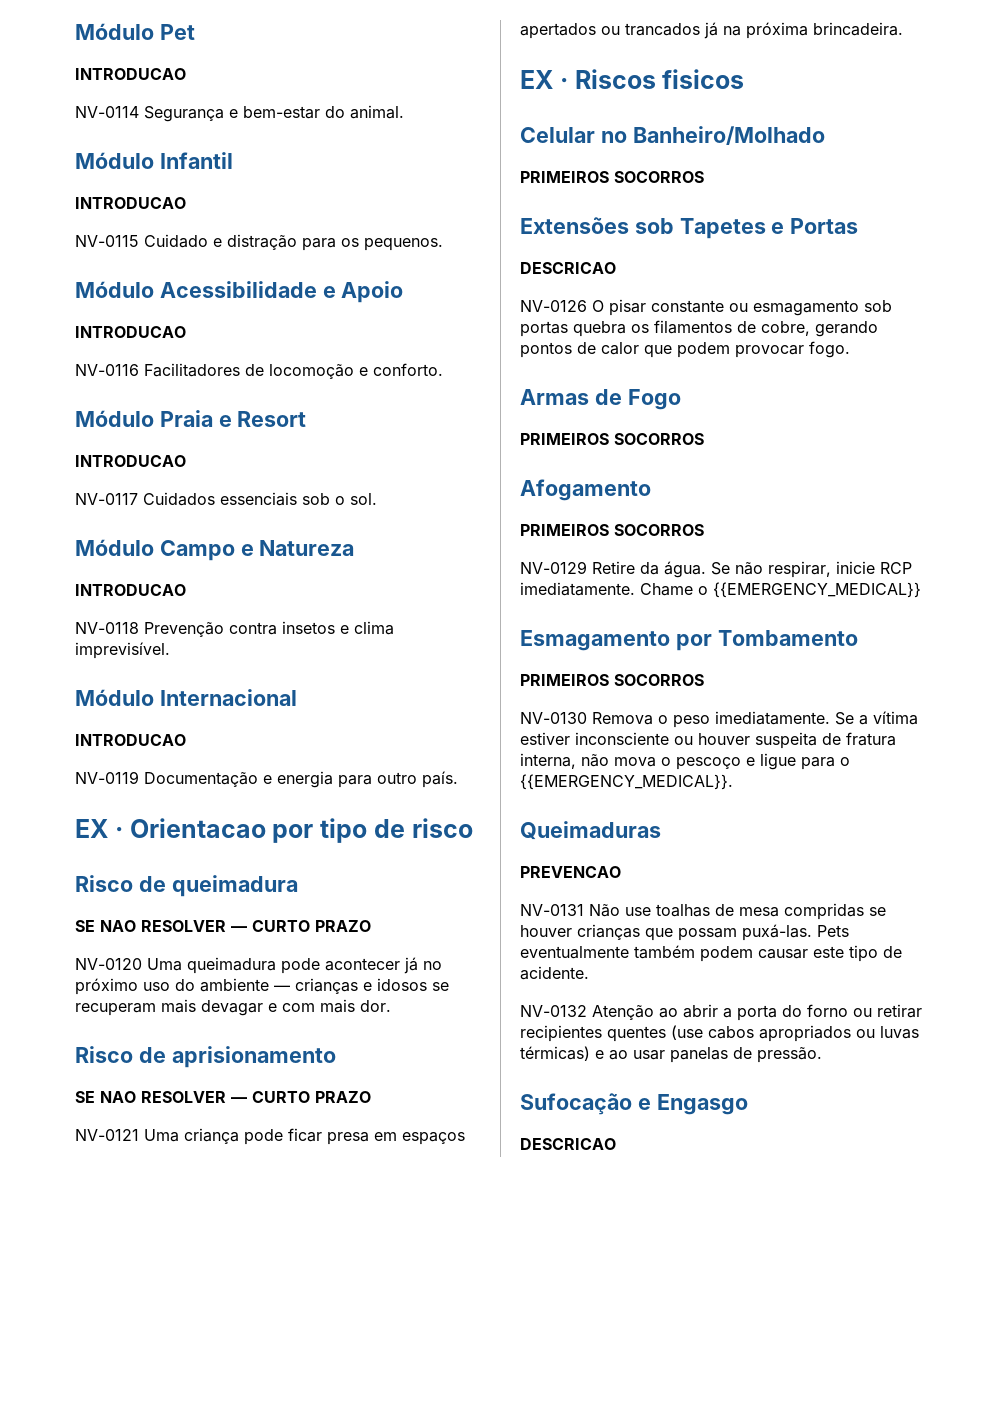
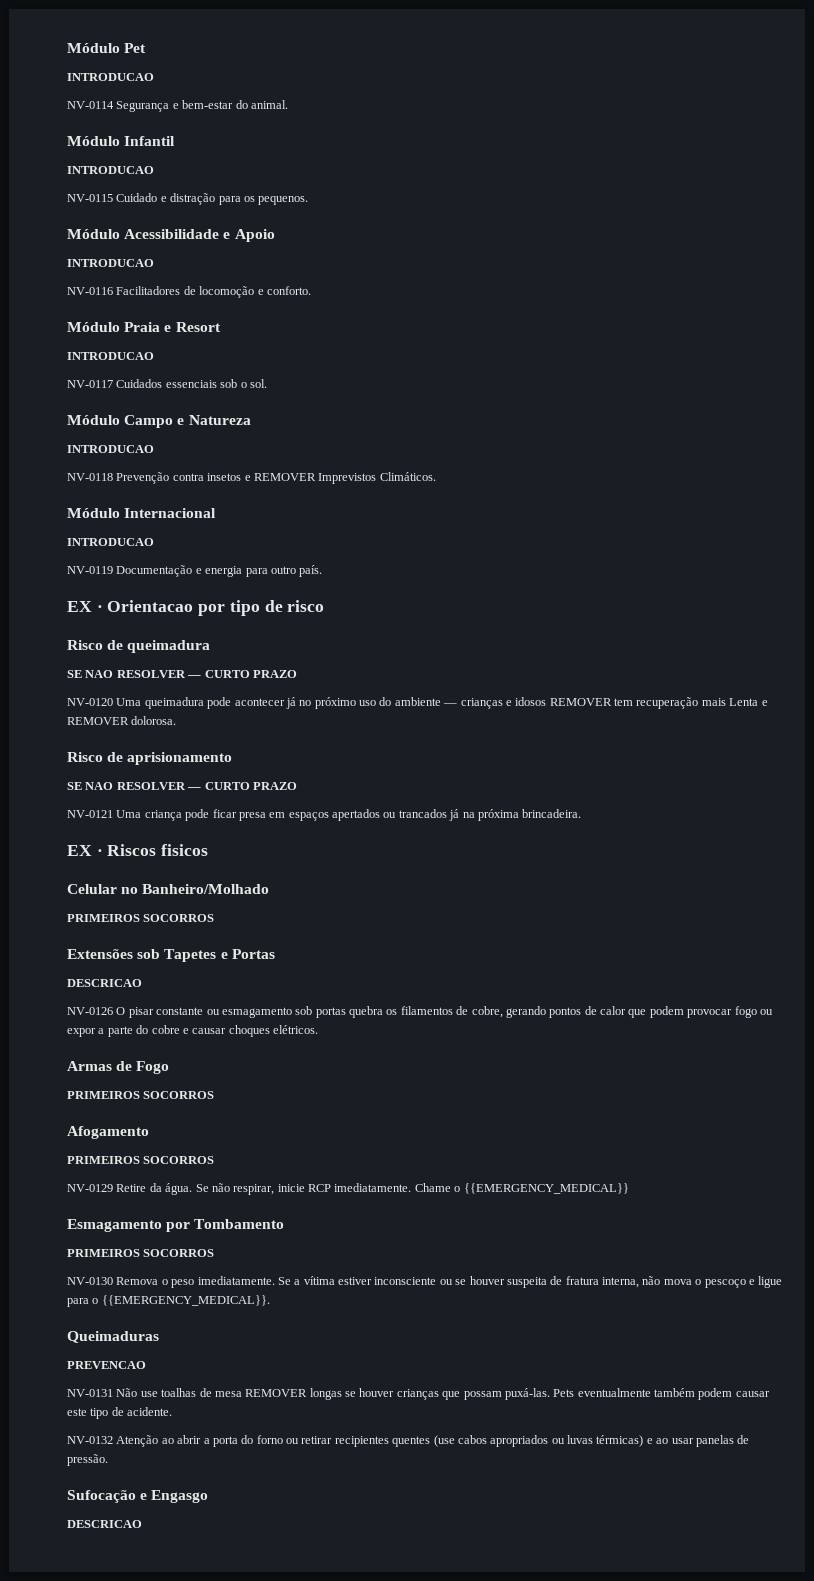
- NV-0118 Prevenção contra insetos e clima imprevisível.
+ NV-0118 Prevenção contra insetos e REMOVER Imprevistos Climáticos.
- NV-0120 Uma queimadura pode acontecer já no próximo uso do ambiente — crianças e idosos se recuperam mais devagar e com mais dor.
+ NV-0120 Uma queimadura pode acontecer já no próximo uso do ambiente — crianças e idosos REMOVER tem recuperação mais Lenta e REMOVER dolorosa.
- NV-0126 O pisar constante ou esmagamento sob portas quebra os filamentos de cobre, gerando pontos de calor que podem provocar fogo.
+ NV-0126 O pisar constante ou esmagamento sob portas quebra os filamentos de cobre, gerando pontos de calor que podem provocar fogo ou expor a parte do cobre e causar choques elétricos.
- Se a vítima estiver inconsciente ou houver suspeita de fratura interna, não mova o pescoço e ligue para o {{EMERGENCY_MEDICAL}}.
+ Se a vítima estiver inconsciente ou se houver suspeita de fratura interna, não mova o pescoço e ligue para o {{EMERGENCY_MEDICAL}}.
- NV-0131 Não use toalhas de mesa compridas se houver crianças que possam puxá-las.
+ NV-0131 Não use toalhas de mesa REMOVER longas se houver crianças que possam puxá-las.

